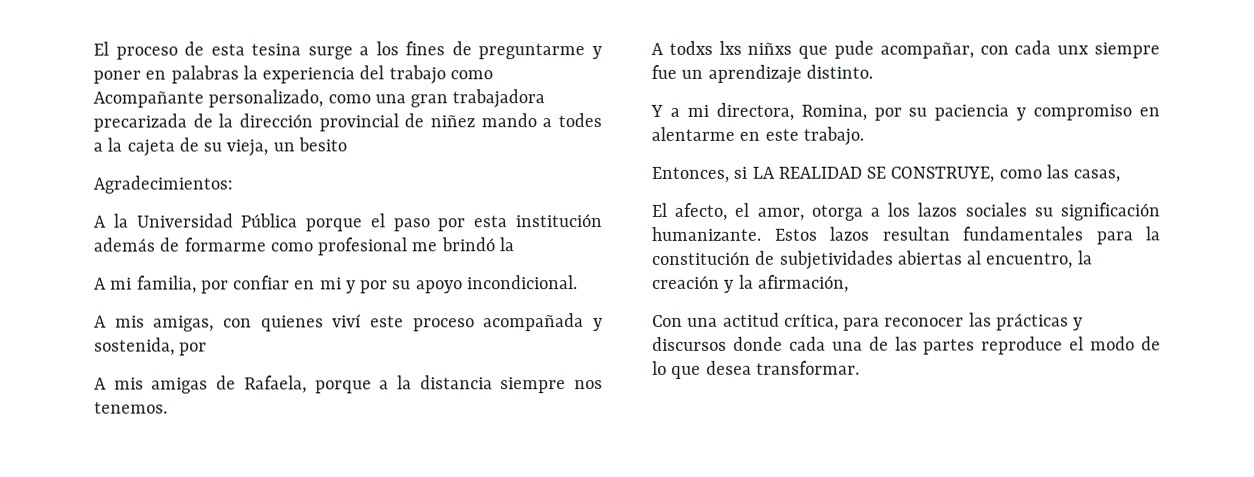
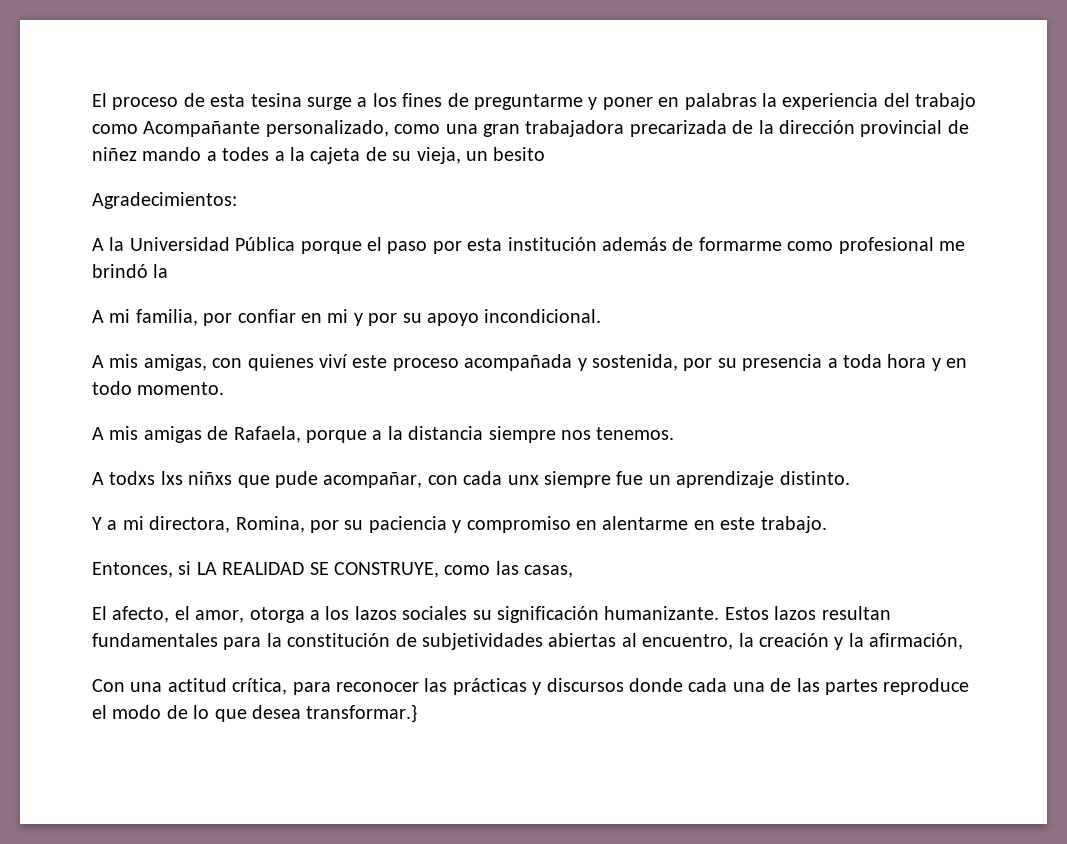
- A mis amigas, con quienes viví este proceso acompañada y sostenida, por
+ A mis amigas, con quienes viví este proceso acompañada y sostenida, por su presencia a toda hora y en todo momento.
- Con una actitud crítica, para reconocer las prácticas y discursos donde cada una de las partes reproduce el modo de lo que desea transformar.
+ Con una actitud crítica, para reconocer las prácticas y discursos donde cada una de las partes reproduce el modo de lo que desea transformar.}

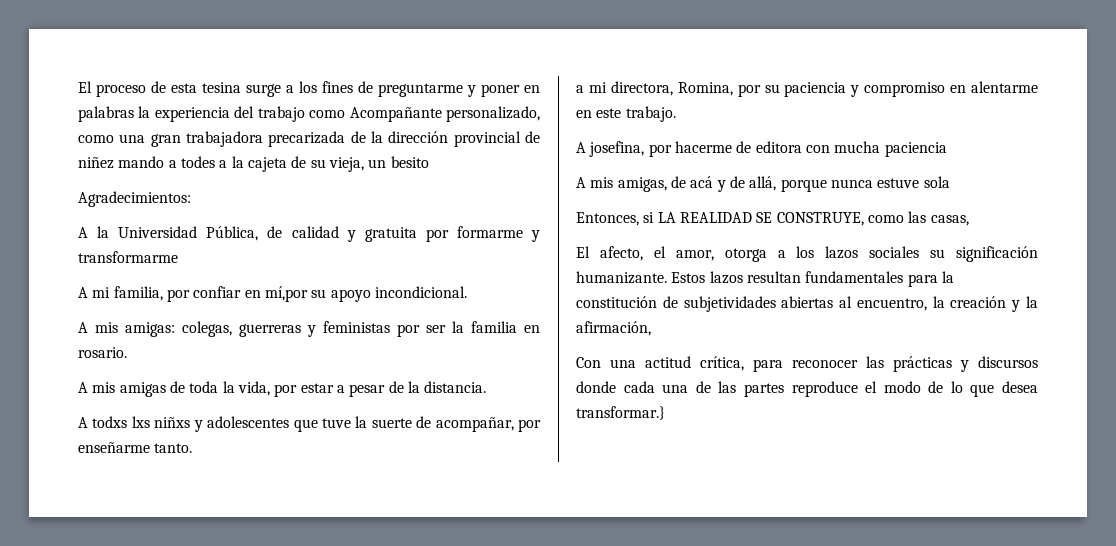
- A la Universidad Pública porque el paso por esta institución además de formarme como profesional me brindó la
+ A la Universidad Pública, de calidad y gratuita por formarme y transformarme
- A mi familia, por confiar en mi y por su apoyo incondicional.
+ A mi familia, por confiar en mí,por su apoyo incondicional.
- A mis amigas, con quienes viví este proceso acompañada y sostenida, por su presencia a toda hora y en todo momento.
- A mis amigas de Rafaela, porque a la distancia siempre nos tenemos.
- A todxs lxs niñxs que pude acompañar, con cada unx siempre fue un aprendizaje distinto.
- Y a mi directora, Romina, por su paciencia y compromiso en alentarme en este trabajo.
+ A mis amigas: colegas, guerreras y feministas por ser la familia en rosario.
+ A mis amigas de toda la vida, por estar a pesar de la distancia.
+ A todxs lxs niñxs y adolescentes que tuve la suerte de acompañar, por enseñarme tanto.
+ a mi directora, Romina, por su paciencia y compromiso en alentarme en este trabajo.
+ A josefina, por hacerme de editora con mucha paciencia
+ A mis amigas, de acá y de allá, porque nunca estuve sola

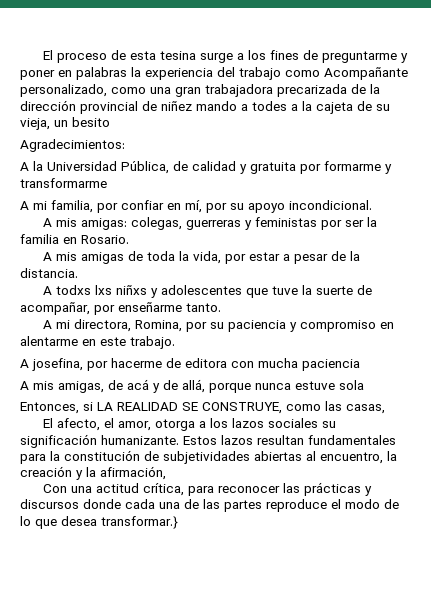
- A mi familia, por confiar en mí,por su apoyo incondicional.
+ A mi familia, por confiar en mí, por su apoyo incondicional.
- A mis amigas: colegas, guerreras y feministas por ser la familia en rosario.
+ A mis amigas: colegas, guerreras y feministas por ser la familia en Rosario.
- a mi directora, Romina, por su paciencia y compromiso en alentarme en este trabajo.
+ A mi directora, Romina, por su paciencia y compromiso en alentarme en este trabajo.

